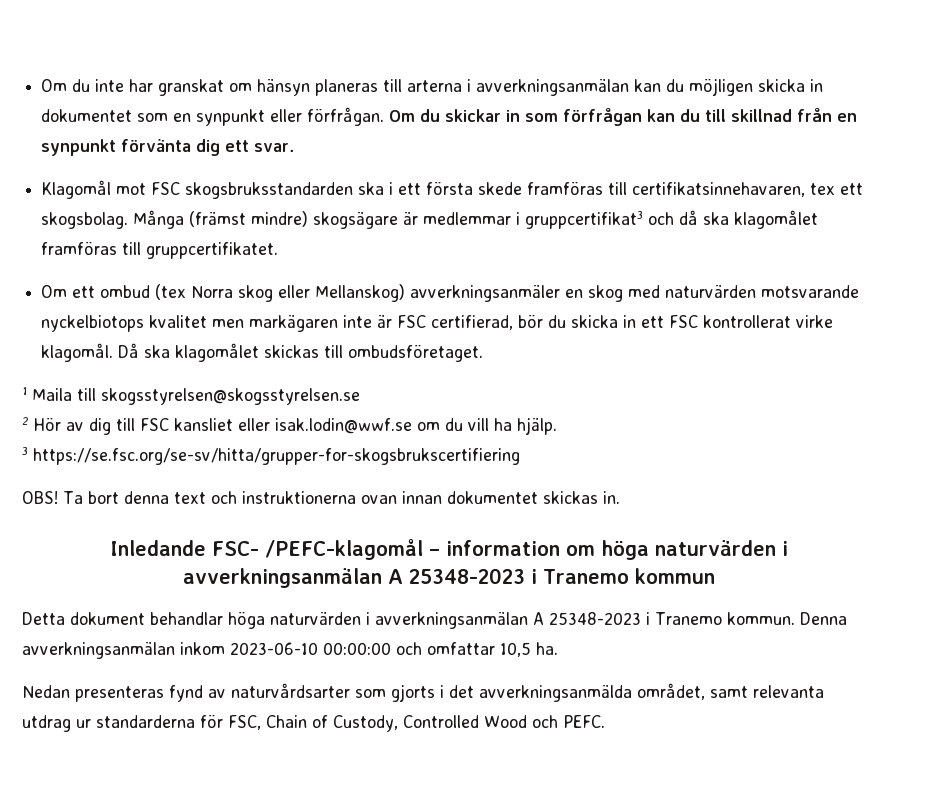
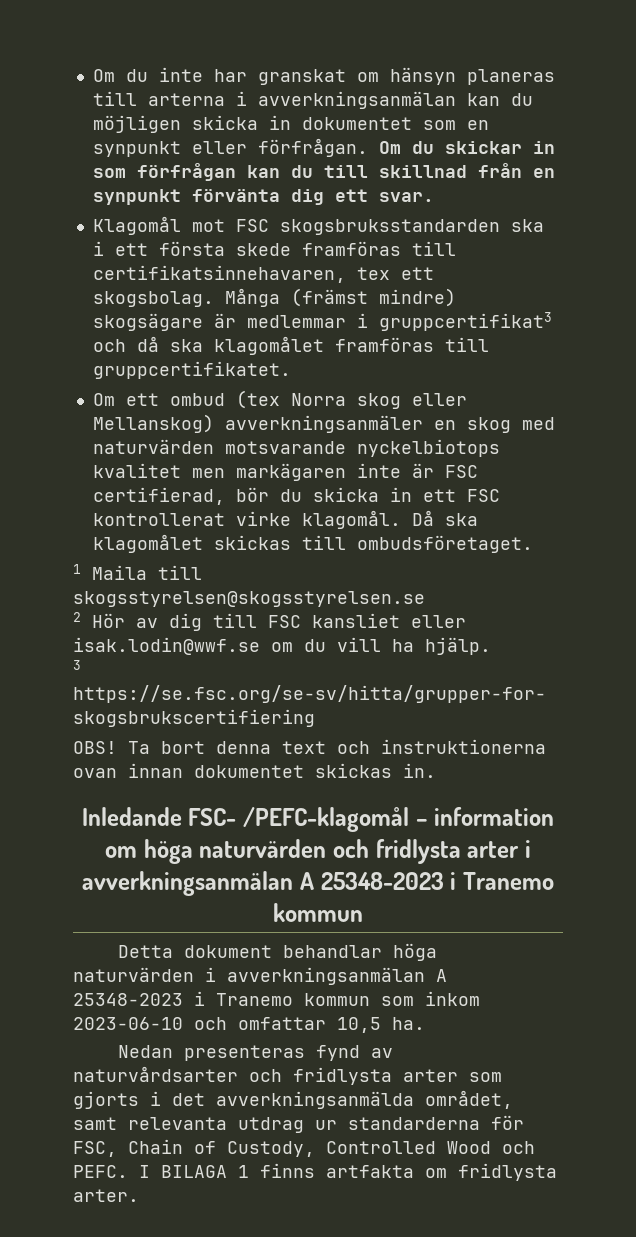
- Inledande FSC- /PEFC-klagomål – information om höga naturvärden i avverkningsanmälan A 25348-2023 i Tranemo kommun
+ Inledande FSC- /PEFC-klagomål – information om höga naturvärden och fridlysta arter i avverkningsanmälan A 25348-2023 i Tranemo kommun
- Detta dokument behandlar höga naturvärden i avverkningsanmälan A 25348-2023 i Tranemo kommun. Denna avverkningsanmälan inkom 2023-06-10 00:00:00 och omfattar 10,5 ha.
+ Detta dokument behandlar höga naturvärden i avverkningsanmälan A 25348-2023 i Tranemo kommun som inkom 2023-06-10 och omfattar 10,5 ha.
- Nedan presenteras fynd av naturvårdsarter som gjorts i det avverkningsanmälda området, samt relevanta utdrag ur standarderna för FSC, Chain of Custody, Controlled Wood och PEFC.
+ Nedan presenteras fynd av naturvårdsarter och fridlysta arter som gjorts i det avverkningsanmälda området, samt relevanta utdrag ur standarderna för FSC, Chain of Custody, Controlled Wood och PEFC.
+ I BILAGA 1 finns artfakta om fridlysta arter.

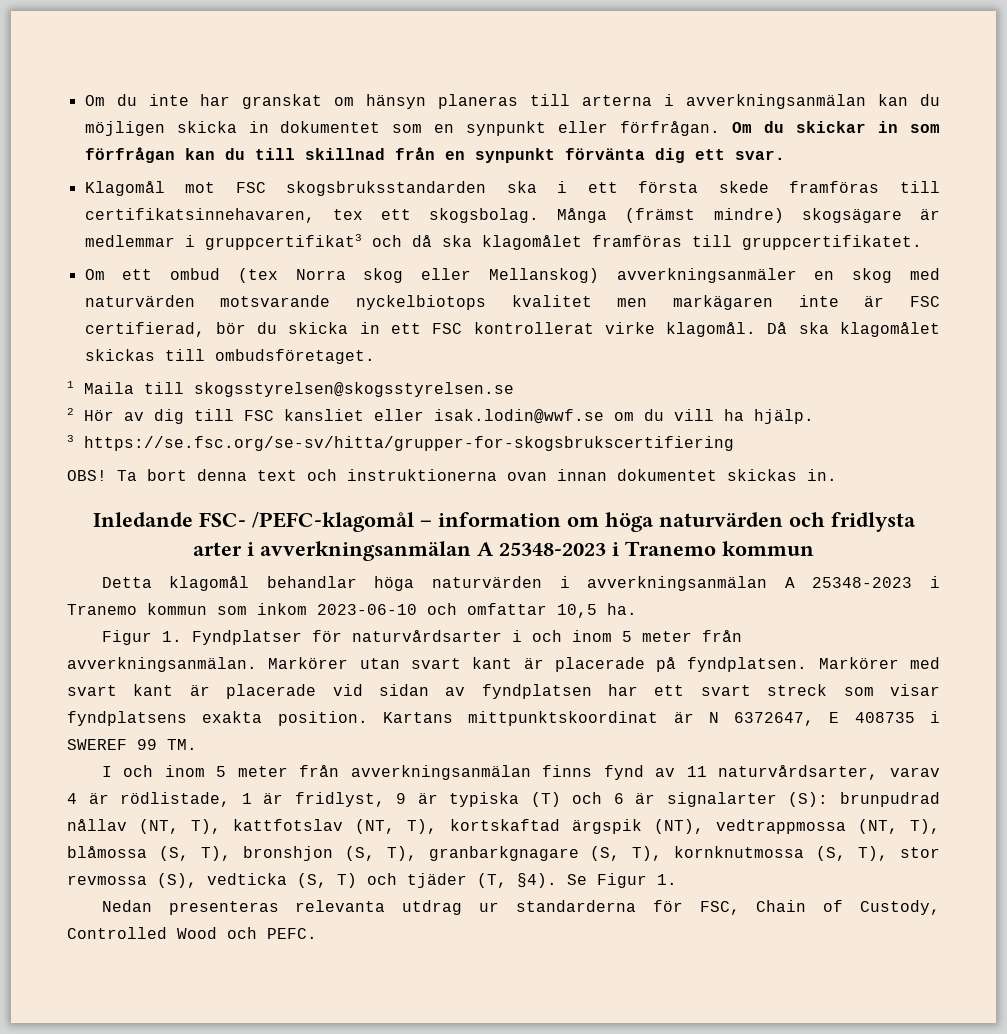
- Detta dokument behandlar höga naturvärden i avverkningsanmälan A 25348-2023 i Tranemo kommun som inkom 2023-06-10 och omfattar 10,5 ha.
+ Detta klagomål behandlar höga naturvärden i avverkningsanmälan A 25348-2023 i Tranemo kommun som inkom 2023-06-10 och omfattar 10,5 ha.
- Nedan presenteras fynd av naturvårdsarter och fridlysta arter som gjorts i det avverkningsanmälda området, samt relevanta utdrag ur standarderna för FSC, Chain of Custody, Controlled Wood och PEFC. I BILAGA 1 finns artfakta om fridlysta arter.
+ Figur 1. Fyndplatser för naturvårdsarter i och inom 5 meter från avverkningsanmälan. Markörer utan svart kant är placerade på fyndplatsen. Markörer med svart kant är placerade vid sidan av fyndplatsen har ett svart streck som visar fyndplatsens exakta position. Kartans mittpunktskoordinat är N 6372647, E 408735 i SWEREF 99 TM.
+ I och inom 5 meter från avverkningsanmälan finns fynd av 11 naturvårdsarter, varav 4 är rödlistade, 1 är fridlyst, 9 är typiska (T) och 6 är signalarter (S): brunpudrad nållav (NT, T), kattfotslav (NT, T), kortskaftad ärgspik (NT), vedtrappmossa (NT, T), blåmossa (S, T), bronshjon (S, T), granbarkgnagare (S, T), kornknutmossa (S, T), stor revmossa (S), vedticka (S, T) och tjäder (T, §4). Se Figur 1.
+ Nedan presenteras relevanta utdrag ur standarderna för FSC, Chain of Custody, Controlled Wood och PEFC.

